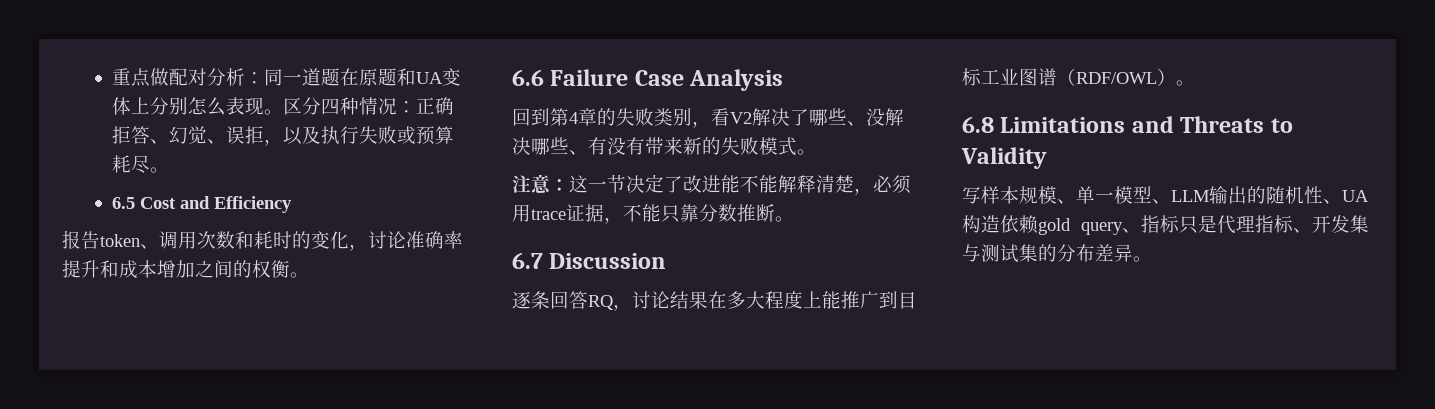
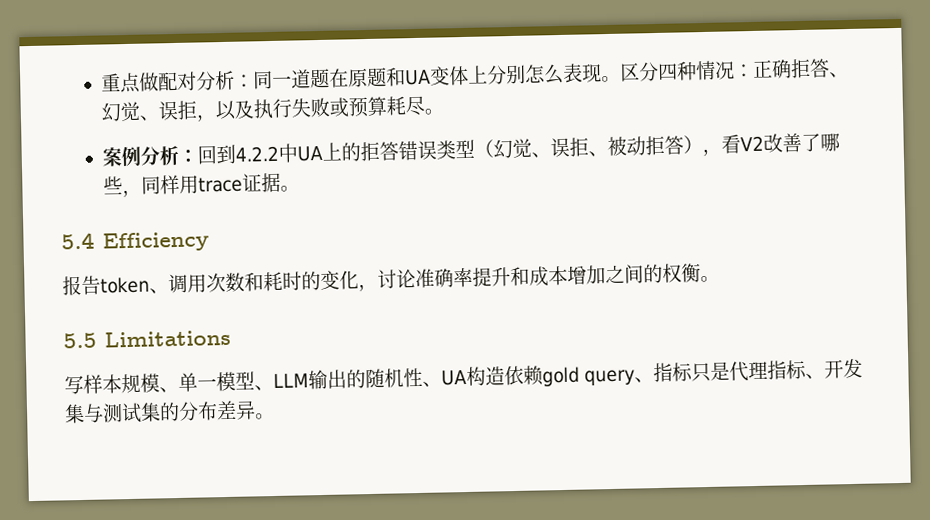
- 6.5 Cost and Efficiency
+ 案例分析：回到4.2.2中UA上的拒答错误类型（幻觉、误拒、被动拒答），看V2改善了哪些，同样用trace证据。
+ 5.4 Efficiency
- 6.6 Failure Case Analysis
- 回到第4章的失败类别，看V2解决了哪些、没解决哪些、有没有带来新的失败模式。
- 注意：这一节决定了改进能不能解释清楚，必须用trace证据，不能只靠分数推断。
- 6.7 Discussion
- 逐条回答RQ，讨论结果在多大程度上能推广到目标工业图谱（RDF/OWL）。
- 6.8 Limitations and Threats to Validity
+ 5.5 Limitations

